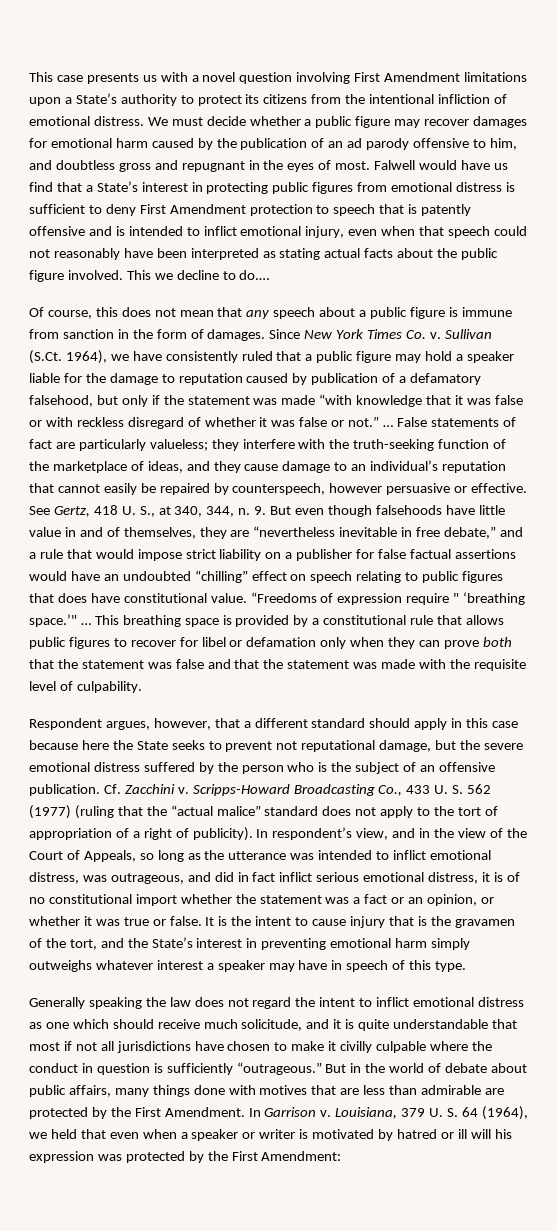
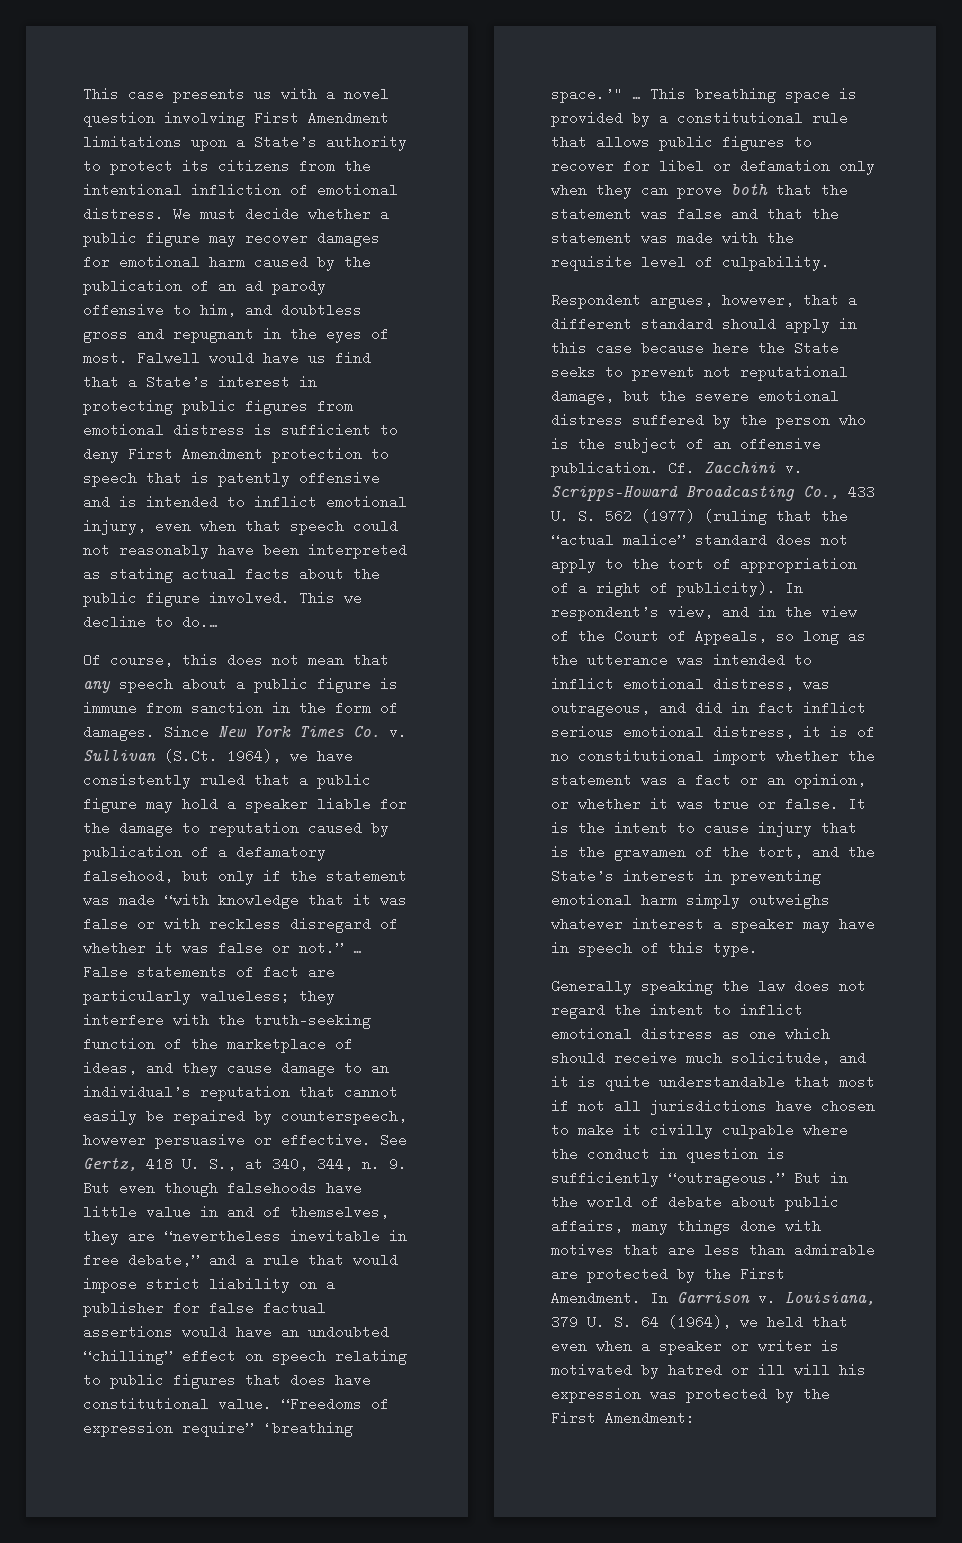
- “Freedoms of expression require " ‘breathing space.’"
+ “Freedoms of expression require” ‘breathing space.’"

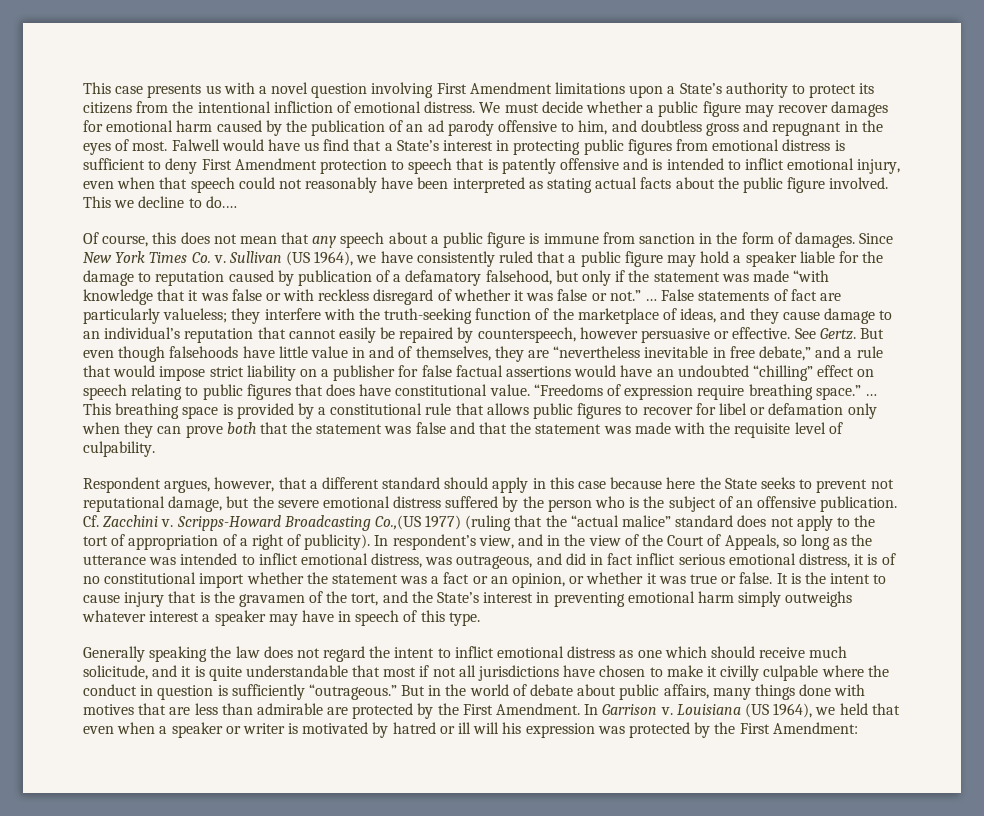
- Sullivan (S.Ct. 1964), we have consistently ruled that a public figure may hold a speaker liable for the damage to reputation caused by publication of a defamatory falsehood, but only if the statement was made “with knowledge that it was false or with reckless disregard of whether it was false or not.”
+ Sullivan (US 1964), we have consistently ruled that a public figure may hold a speaker liable for the damage to reputation caused by publication of a defamatory falsehood, but only if the statement was made “with knowledge that it was false or with reckless disregard of whether it was false or not.”
- See Gertz, 418 U. S., at 340, 344, n. 9. But even though falsehoods have little value in and of themselves, they are “nevertheless inevitable in free debate,” and a rule that would impose strict liability on a publisher for false factual assertions would have an undoubted “chilling” effect on speech relating to public figures that does have constitutional value.
+ See Gertz. But even though falsehoods have little value in and of themselves, they are “nevertheless inevitable in free debate,” and a rule that would impose strict liability on a publisher for false factual assertions would have an undoubted “chilling” effect on speech relating to public figures that does have constitutional value.
- “Freedoms of expression require” ‘breathing space.’"
+ “Freedoms of expression require breathing space.”
- Scripps-Howard Broadcasting Co., 433 U. S. 562 (1977) (ruling that the “actual malice” standard does not apply to the tort of appropriation of a right of publicity).
+ Scripps-Howard Broadcasting Co.,(US 1977) (ruling that the “actual malice” standard does not apply to the tort of appropriation of a right of publicity).
- Louisiana, 379 U. S. 64 (1964), we held that even when a speaker or writer is motivated by hatred or ill will his expression was protected by the First Amendment:
+ Louisiana (US 1964), we held that even when a speaker or writer is motivated by hatred or ill will his expression was protected by the First Amendment:

